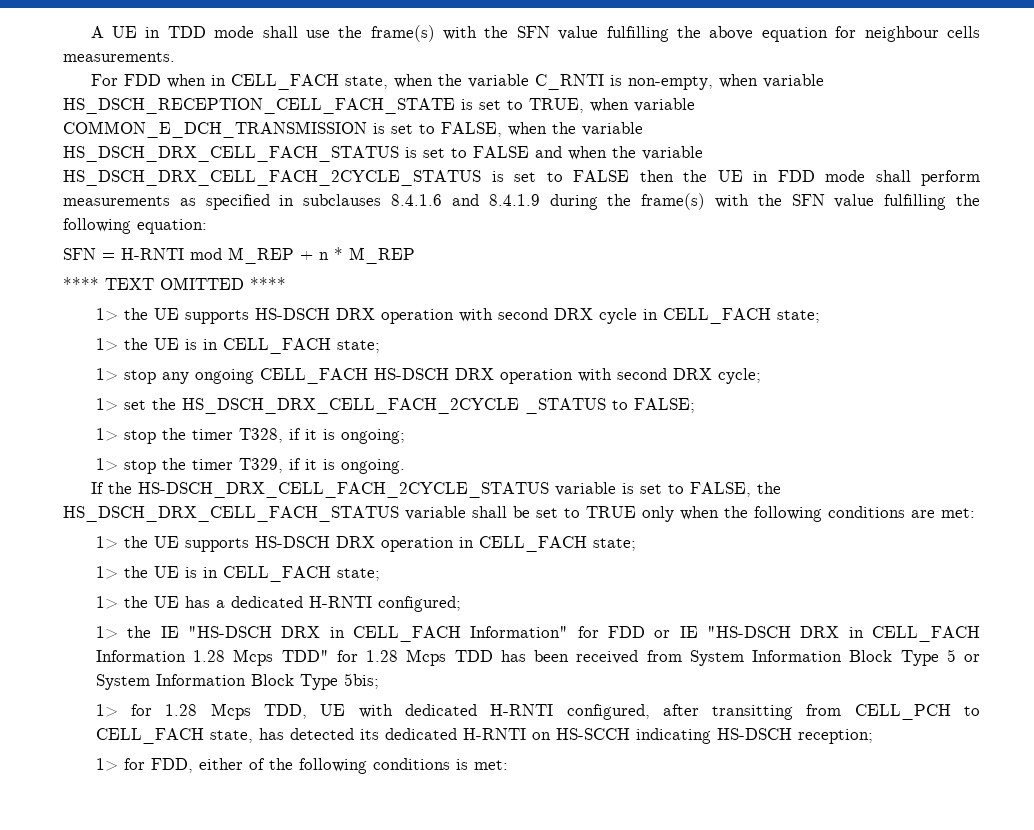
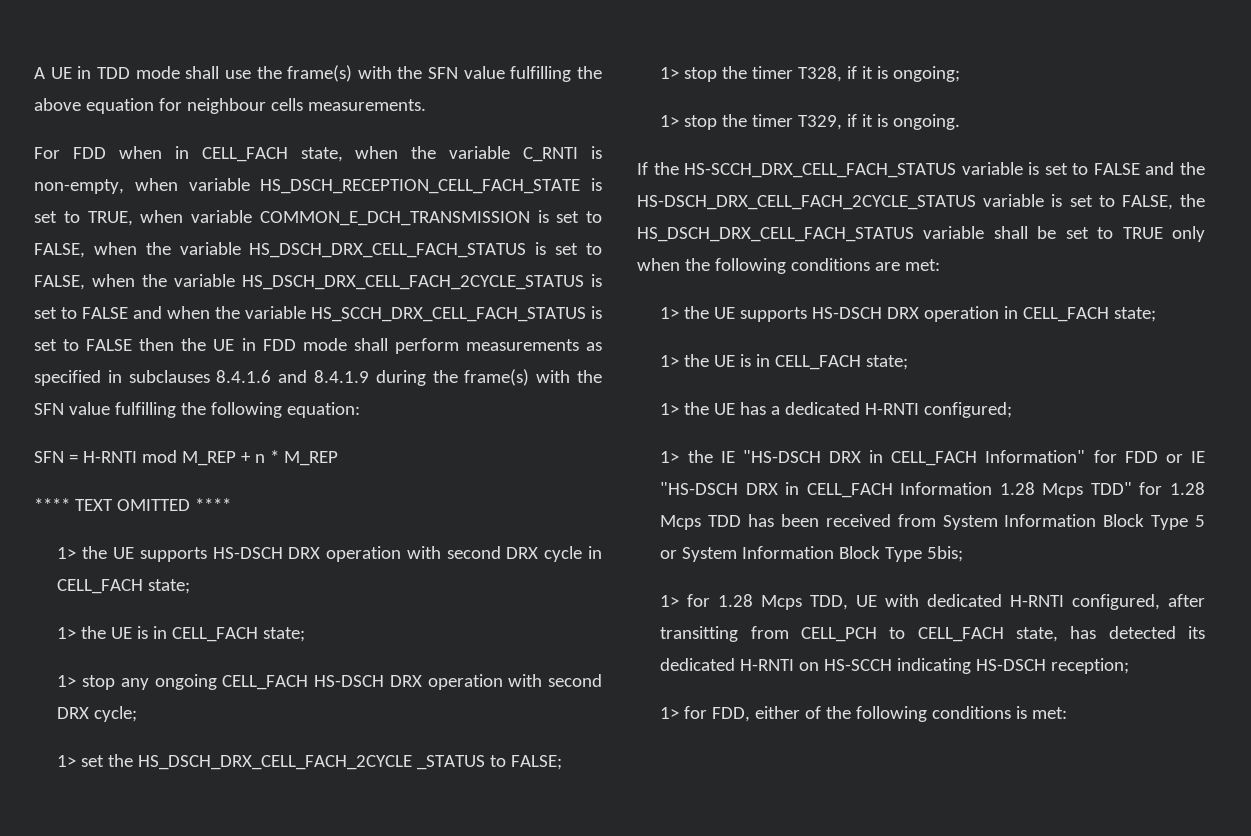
- For FDD when in CELL_FACH state, when the variable C_RNTI is non-empty, when variable HS_DSCH_RECEPTION_CELL_FACH_STATE is set to TRUE, when variable COMMON_E_DCH_TRANSMISSION is set to FALSE, when the variable HS_DSCH_DRX_CELL_FACH_STATUS is set to FALSE and when the variable HS_DSCH_DRX_CELL_FACH_2CYCLE_STATUS is set to FALSE then the UE in FDD mode shall perform measurements as specified in subclauses 8.4.1.6 and 8.4.1.9 during the frame(s) with the SFN value fulfilling the following equation:
+ For FDD when in CELL_FACH state, when the variable C_RNTI is non-empty, when variable HS_DSCH_RECEPTION_CELL_FACH_STATE is set to TRUE, when variable COMMON_E_DCH_TRANSMISSION is set to FALSE, when the variable HS_DSCH_DRX_CELL_FACH_STATUS is set to FALSE, when the variable HS_DSCH_DRX_CELL_FACH_2CYCLE_STATUS is set to FALSE and when the variable HS_SCCH_DRX_CELL_FACH_STATUS is set to FALSE then the UE in FDD mode shall perform measurements as specified in subclauses 8.4.1.6 and 8.4.1.9 during the frame(s) with the SFN value fulfilling the following equation:
- If the HS-DSCH_DRX_CELL_FACH_2CYCLE_STATUS variable is set to FALSE, the HS_DSCH_DRX_CELL_FACH_STATUS variable shall be set to TRUE only when the following conditions are met:
+ If the HS-SCCH_DRX_CELL_FACH_STATUS variable is set to FALSE and the HS-DSCH_DRX_CELL_FACH_2CYCLE_STATUS variable is set to FALSE, the HS_DSCH_DRX_CELL_FACH_STATUS variable shall be set to TRUE only when the following conditions are met:

